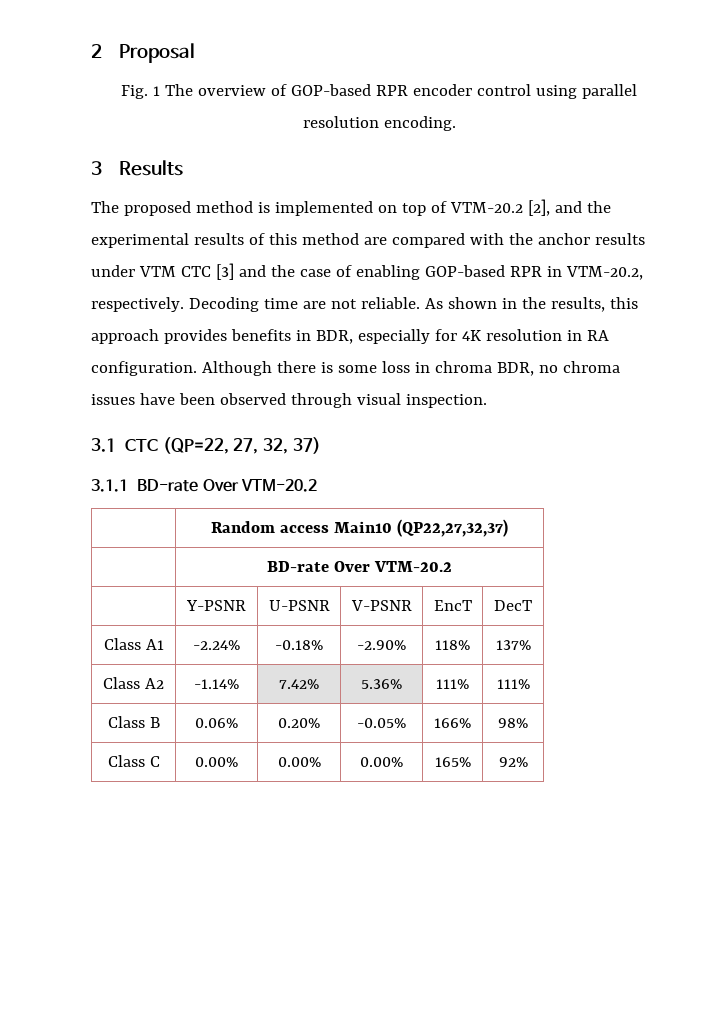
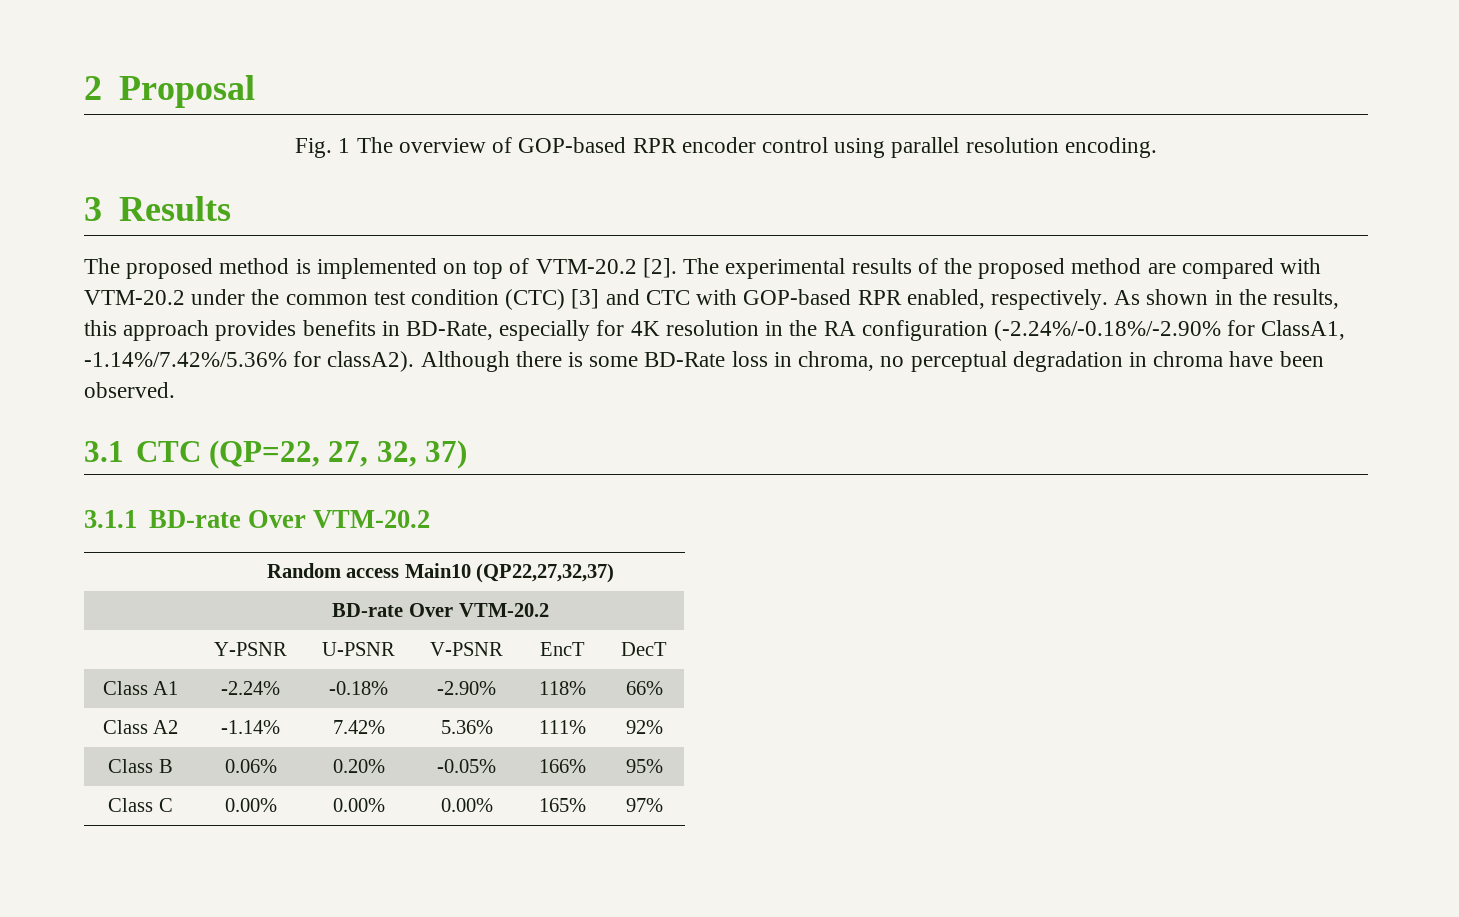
- The proposed method is implemented on top of VTM-20.2 [2], and the experimental results of this method are compared with the anchor results under VTM CTC [3] and the case of enabling GOP-based RPR in VTM-20.2, respectively. Decoding time are not reliable.
+ The proposed method is implemented on top of VTM-20.2 [2]. The experimental results of the proposed method are compared with VTM-20.2 under the common test condition (CTC) [3] and CTC with GOP-based RPR enabled, respectively.
- As shown in the results, this approach provides benefits in BDR, especially for 4K resolution in RA configuration.
+ As shown in the results, this approach provides benefits in BD-Rate, especially for 4K resolution in the RA configuration (-2.24%/-0.18%/-2.90% for ClassA1, -1.14%/7.42%/5.36% for classA2).
- Although there is some loss in chroma BDR, no chroma issues have been observed through visual inspection.
+ Although there is some BD-Rate loss in chroma, no perceptual degradation in chroma have been observed.
- Class A1 | -2.24% | -0.18% | -2.90% | 118% | 137%
+ Class A1 | -2.24% | -0.18% | -2.90% | 118% | 66%
- Class A2 | -1.14% | 7.42% | 5.36% | 111% | 111%
+ Class A2 | -1.14% | 7.42% | 5.36% | 111% | 92%
- Class B | 0.06% | 0.20% | -0.05% | 166% | 98%
+ Class B | 0.06% | 0.20% | -0.05% | 166% | 95%
- Class C | 0.00% | 0.00% | 0.00% | 165% | 92%
+ Class C | 0.00% | 0.00% | 0.00% | 165% | 97%

